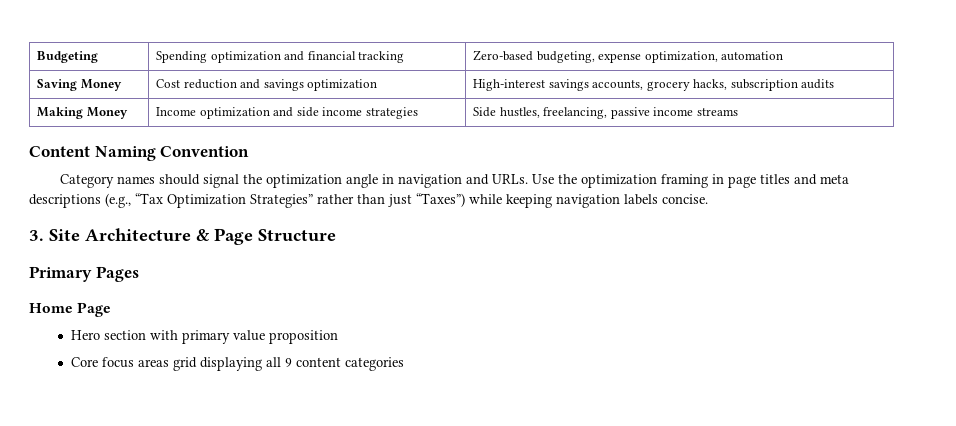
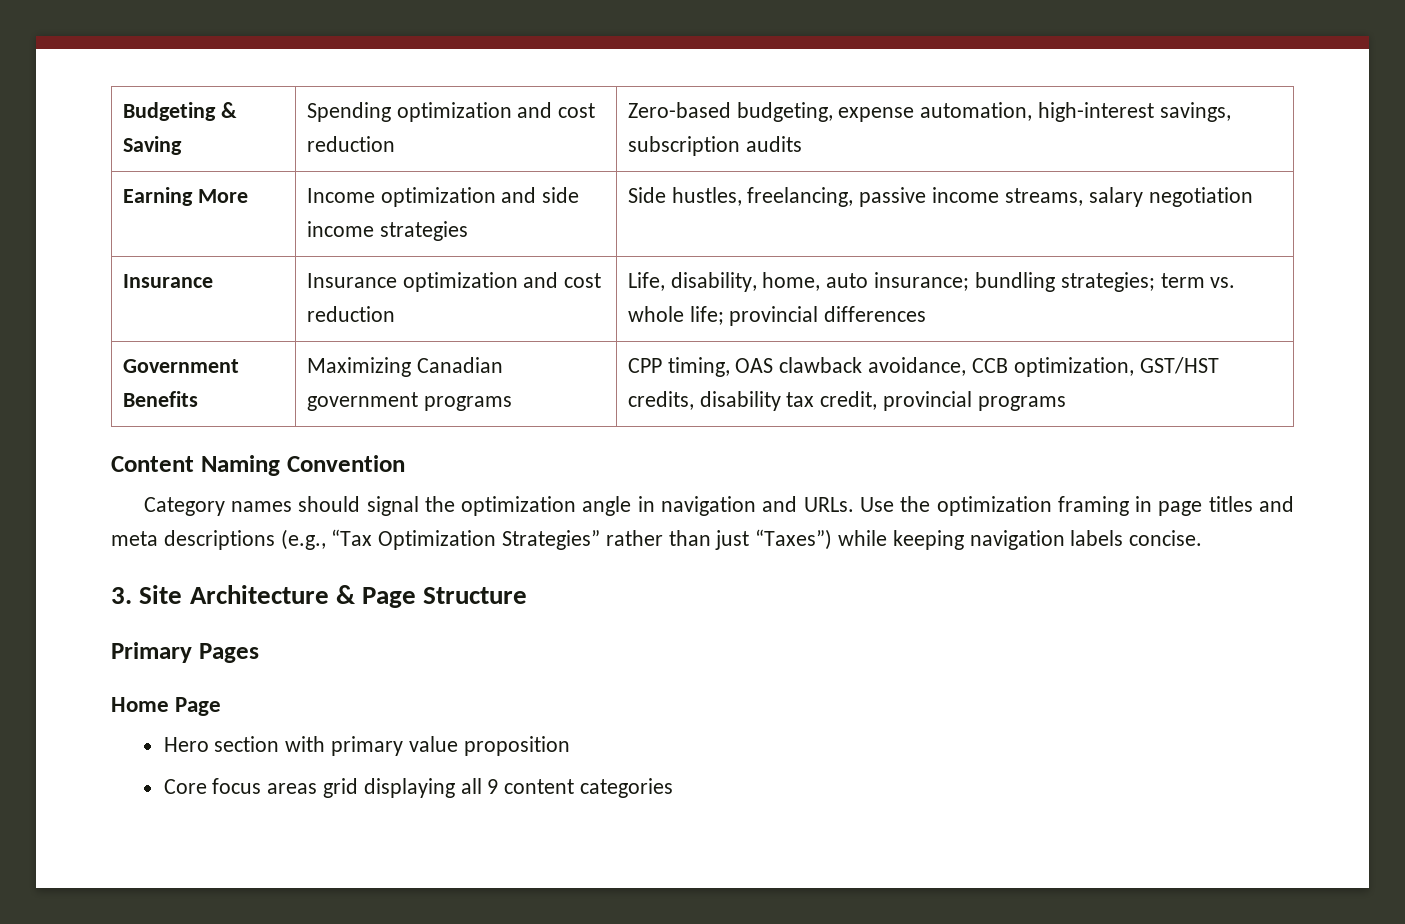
- Budgeting | Spending optimization and financial tracking | Zero-based budgeting, expense optimization, automation
- Saving Money | Cost reduction and savings optimization | High-interest savings accounts, grocery hacks, subscription audits
+ Budgeting & Saving | Spending optimization and cost reduction | Zero-based budgeting, expense automation, high-interest savings, subscription audits
- Making Money | Income optimization and side income strategies | Side hustles, freelancing, passive income streams
+ Earning More | Income optimization and side income strategies | Side hustles, freelancing, passive income streams, salary negotiation
+ Insurance | Insurance optimization and cost reduction | Life, disability, home, auto insurance; bundling strategies; term vs. whole life; provincial differences
+ Government Benefits | Maximizing Canadian government programs | CPP timing, OAS clawback avoidance, CCB optimization, GST/HST credits, disability tax credit, provincial programs

